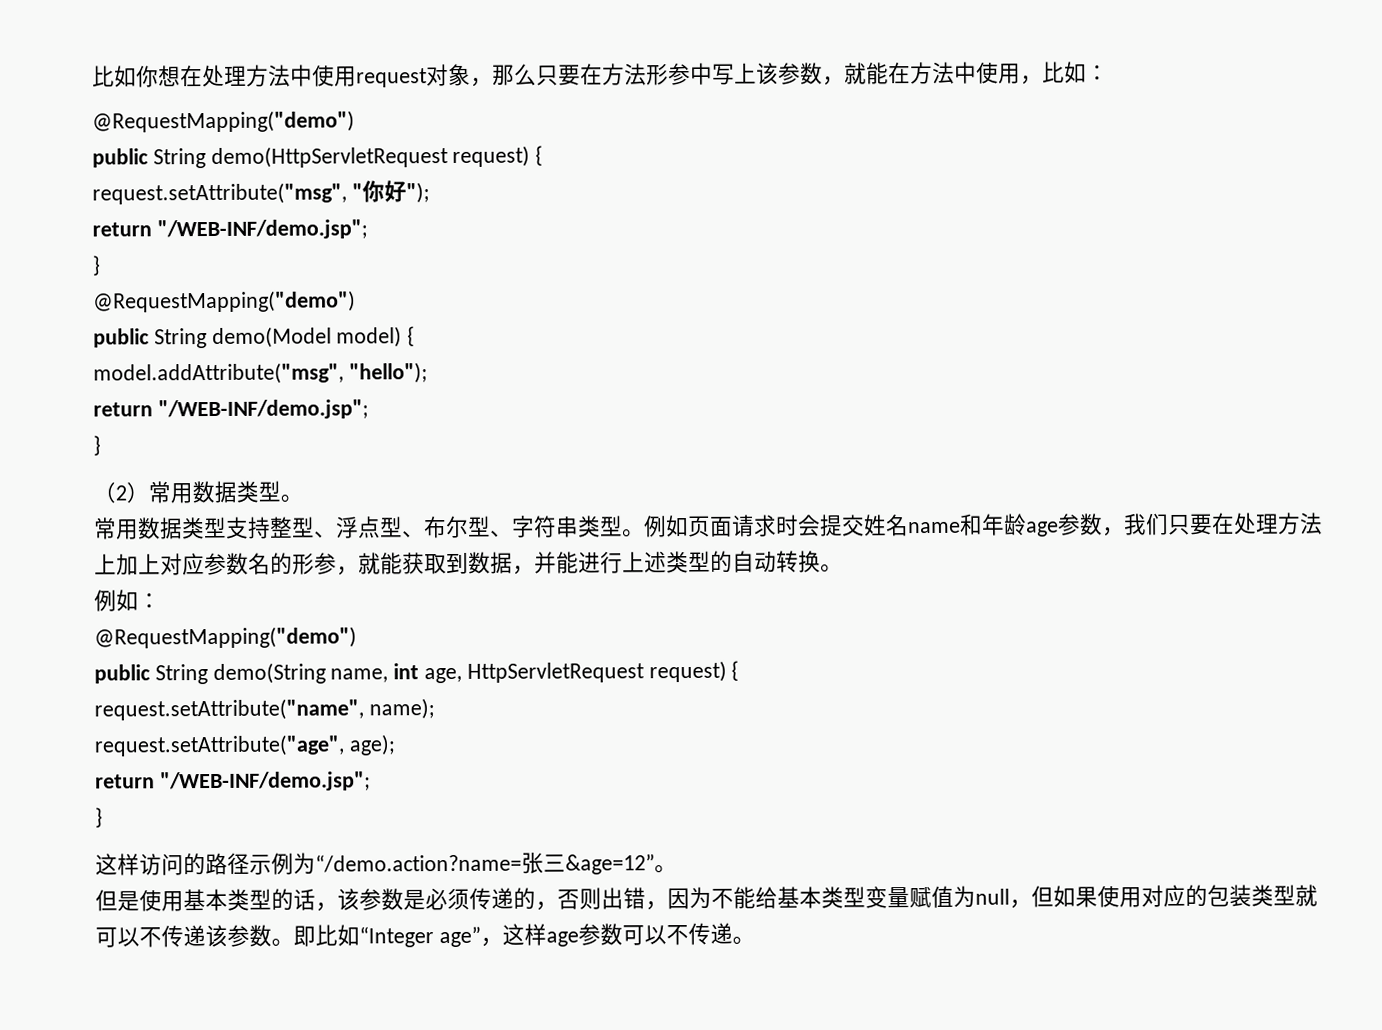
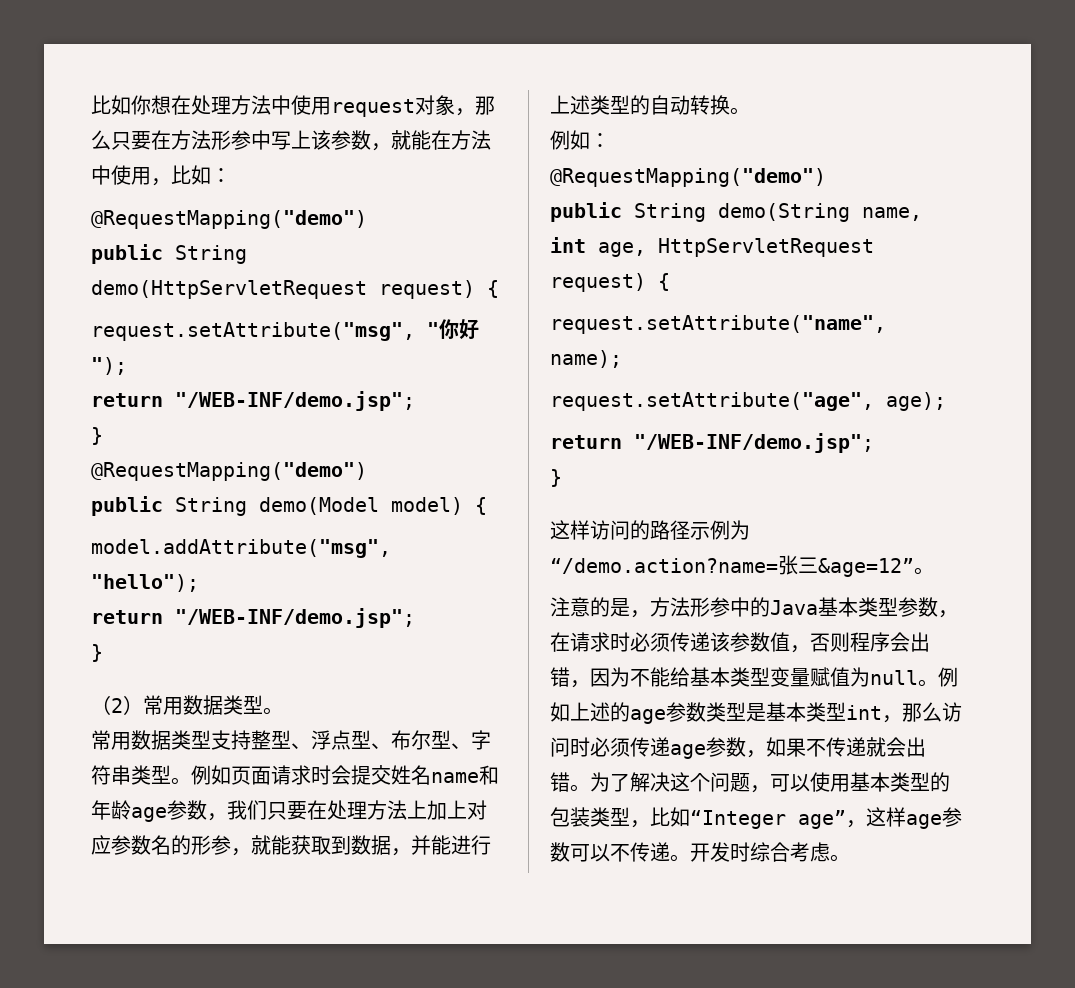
- 但是使用基本类型的话，该参数是必须传递的，否则出错，因为不能给基本类型变量赋值为null，但如果使用对应的包装类型就可以不传递该参数。即比如“Integer age”，这样age参数可以不传递。
+ 注意的是，方法形参中的Java基本类型参数，在请求时必须传递该参数值，否则程序会出错，因为不能给基本类型变量赋值为null。例如上述的age参数类型是基本类型int，那么访问时必须传递age参数，如果不传递就会出错。为了解决这个问题，可以使用基本类型的包装类型，比如“Integer age”，这样age参数可以不传递。
+ 开发时综合考虑。

